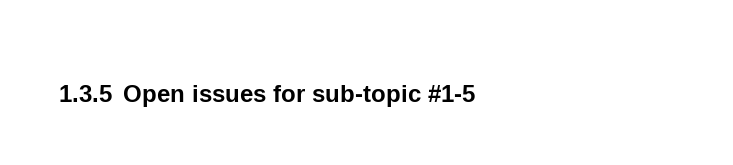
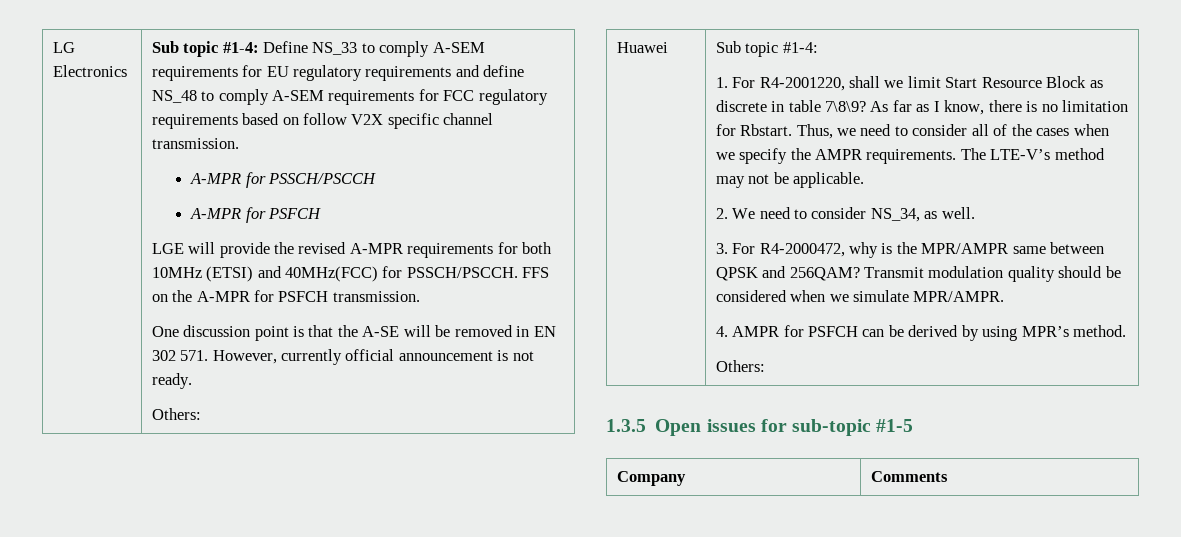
+ LG Electronics | Sub topic #1-4: Define NS_33 to comply A-SEM requirements for EU regulatory requirements and define NS_48 to comply A-SEM requirements for FCC regulatory requirements based on follow V2X specific channel transmission.
+ A-MPR for PSSCH/PSCCH
+ A-MPR for PSFCH
+ LGE will provide the revised A-MPR requirements for both 10MHz (ETSI) and 40MHz(FCC) for PSSCH/PSCCH. FFS on the A-MPR for PSFCH transmission.
+ One discussion point is that the A-SE will be removed in EN 302 571. However, currently official announcement is not ready.
+ Others:
+ Huawei | Sub topic #1-4:
+ 1. For R4-2001220, shall we limit Start Resource Block as discrete in table 7\8\9? As far as I know, there is no limitation for Rbstart. Thus, we need to consider all of the cases when we specify the AMPR requirements. The LTE-V’s method may not be applicable.
+ 2. We need to consider NS_34, as well.
+ 3. For R4-2000472, why is the MPR/AMPR same between QPSK and 256QAM? Transmit modulation quality should be considered when we simulate MPR/AMPR.
+ 4. AMPR for PSFCH can be derived by using MPR’s method.
+ Others:
+ Company | Comments

